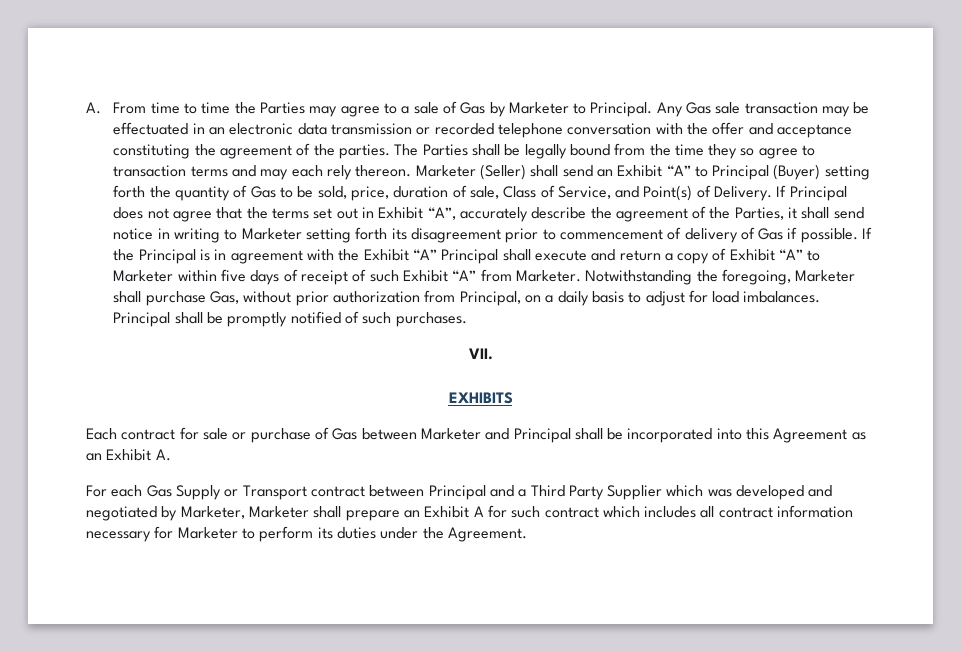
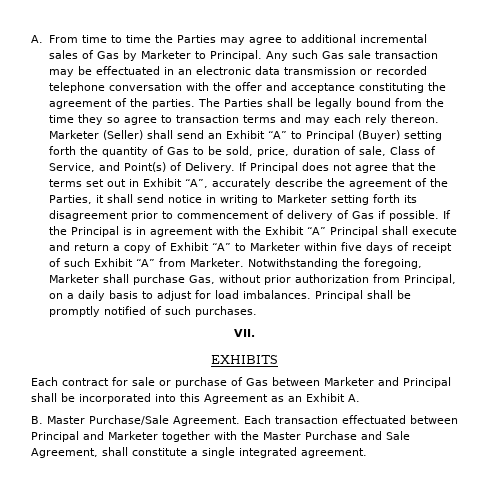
- A. From time to time the Parties may agree to a sale of Gas by Marketer to Principal.
+ A. From time to time the Parties may agree to additional incremental sales of Gas by Marketer to Principal.
- Any Gas sale transaction may be effectuated in an electronic data transmission or recorded telephone conversation with the offer and acceptance constituting the agreement of the parties.
+ Any such Gas sale transaction may be effectuated in an electronic data transmission or recorded telephone conversation with the offer and acceptance constituting the agreement of the parties.
- For each Gas Supply or Transport contract between Principal and a Third Party Supplier which was developed and negotiated by Marketer, Marketer shall prepare an Exhibit A for such contract which includes all contract information necessary for Marketer to perform its duties under the Agreement.
+ B. Master Purchase/Sale Agreement. Each transaction effectuated between Principal and Marketer together with the Master Purchase and Sale Agreement, shall constitute a single integrated agreement.

